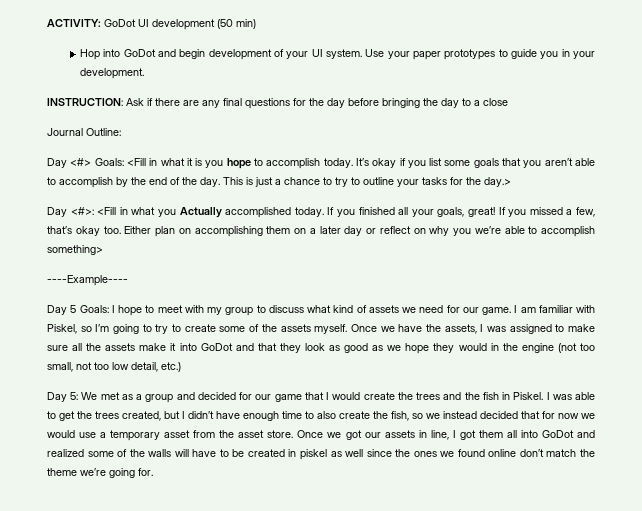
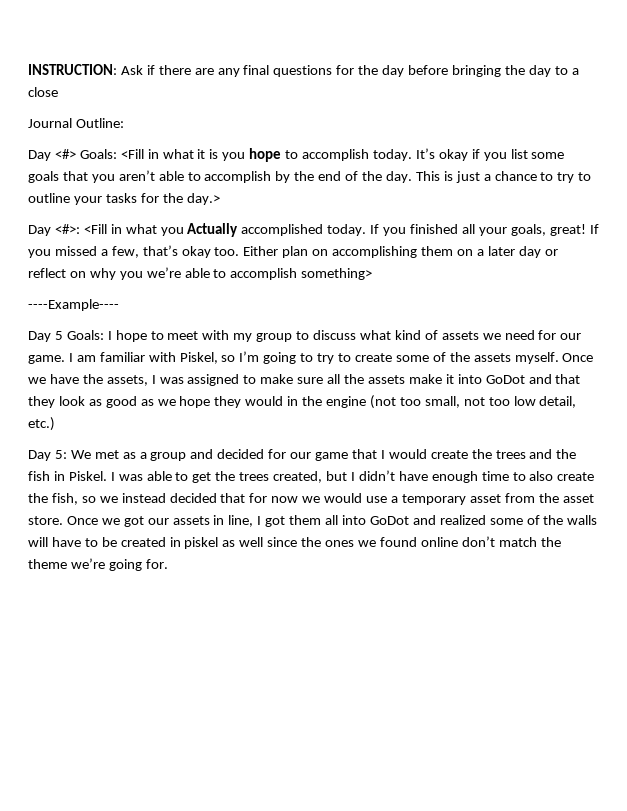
- ACTIVITY: GoDot UI development (50 min)
- Hop into GoDot and begin development of your UI system. Use your paper prototypes to guide you in your development.

